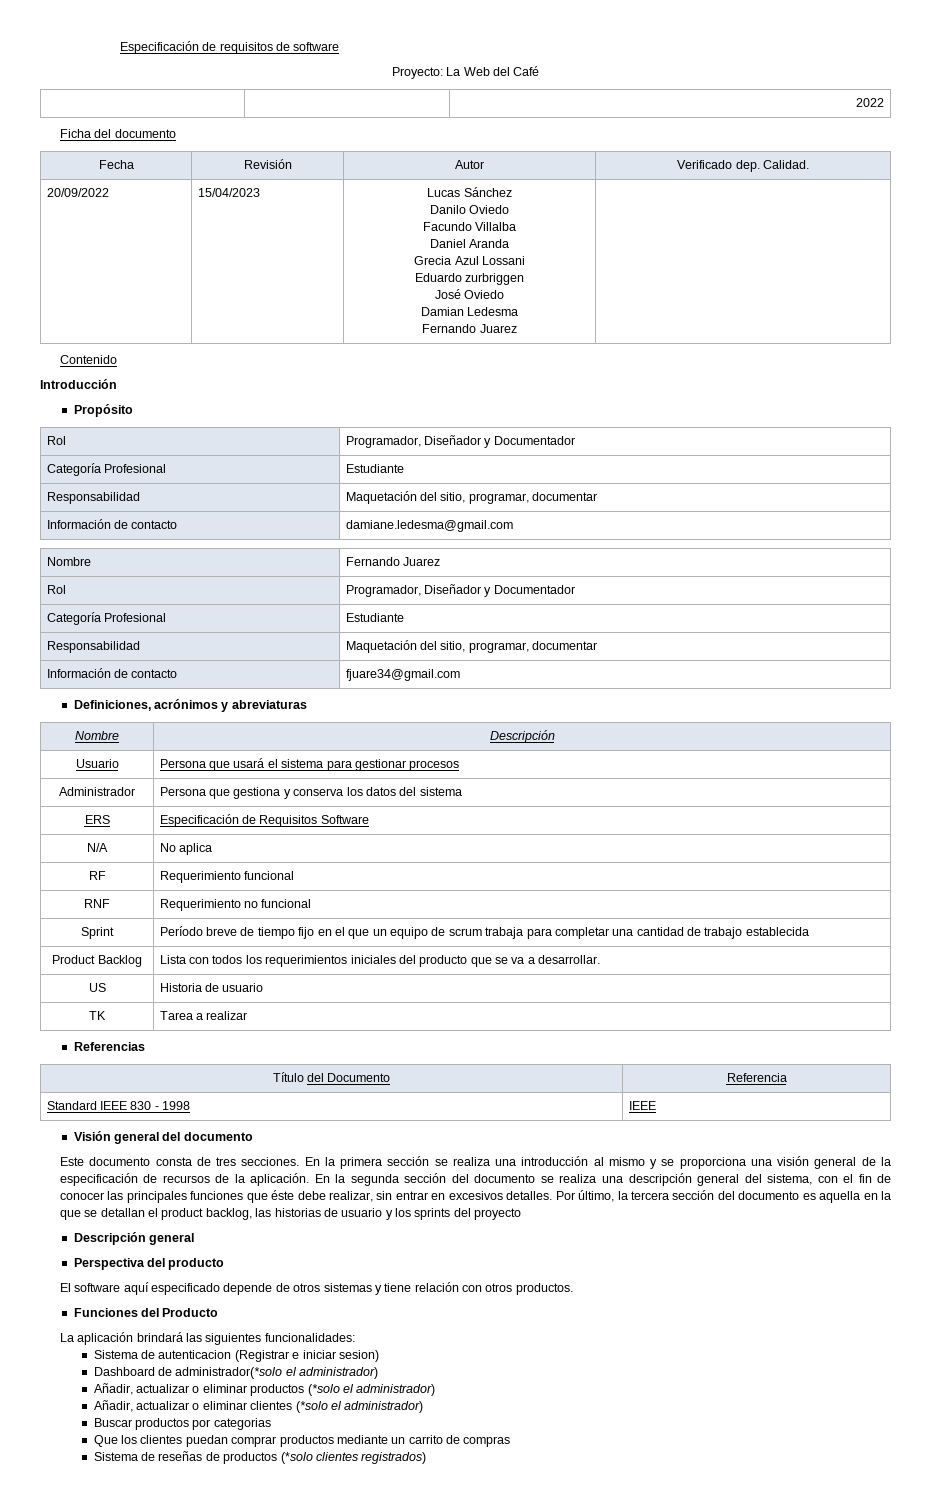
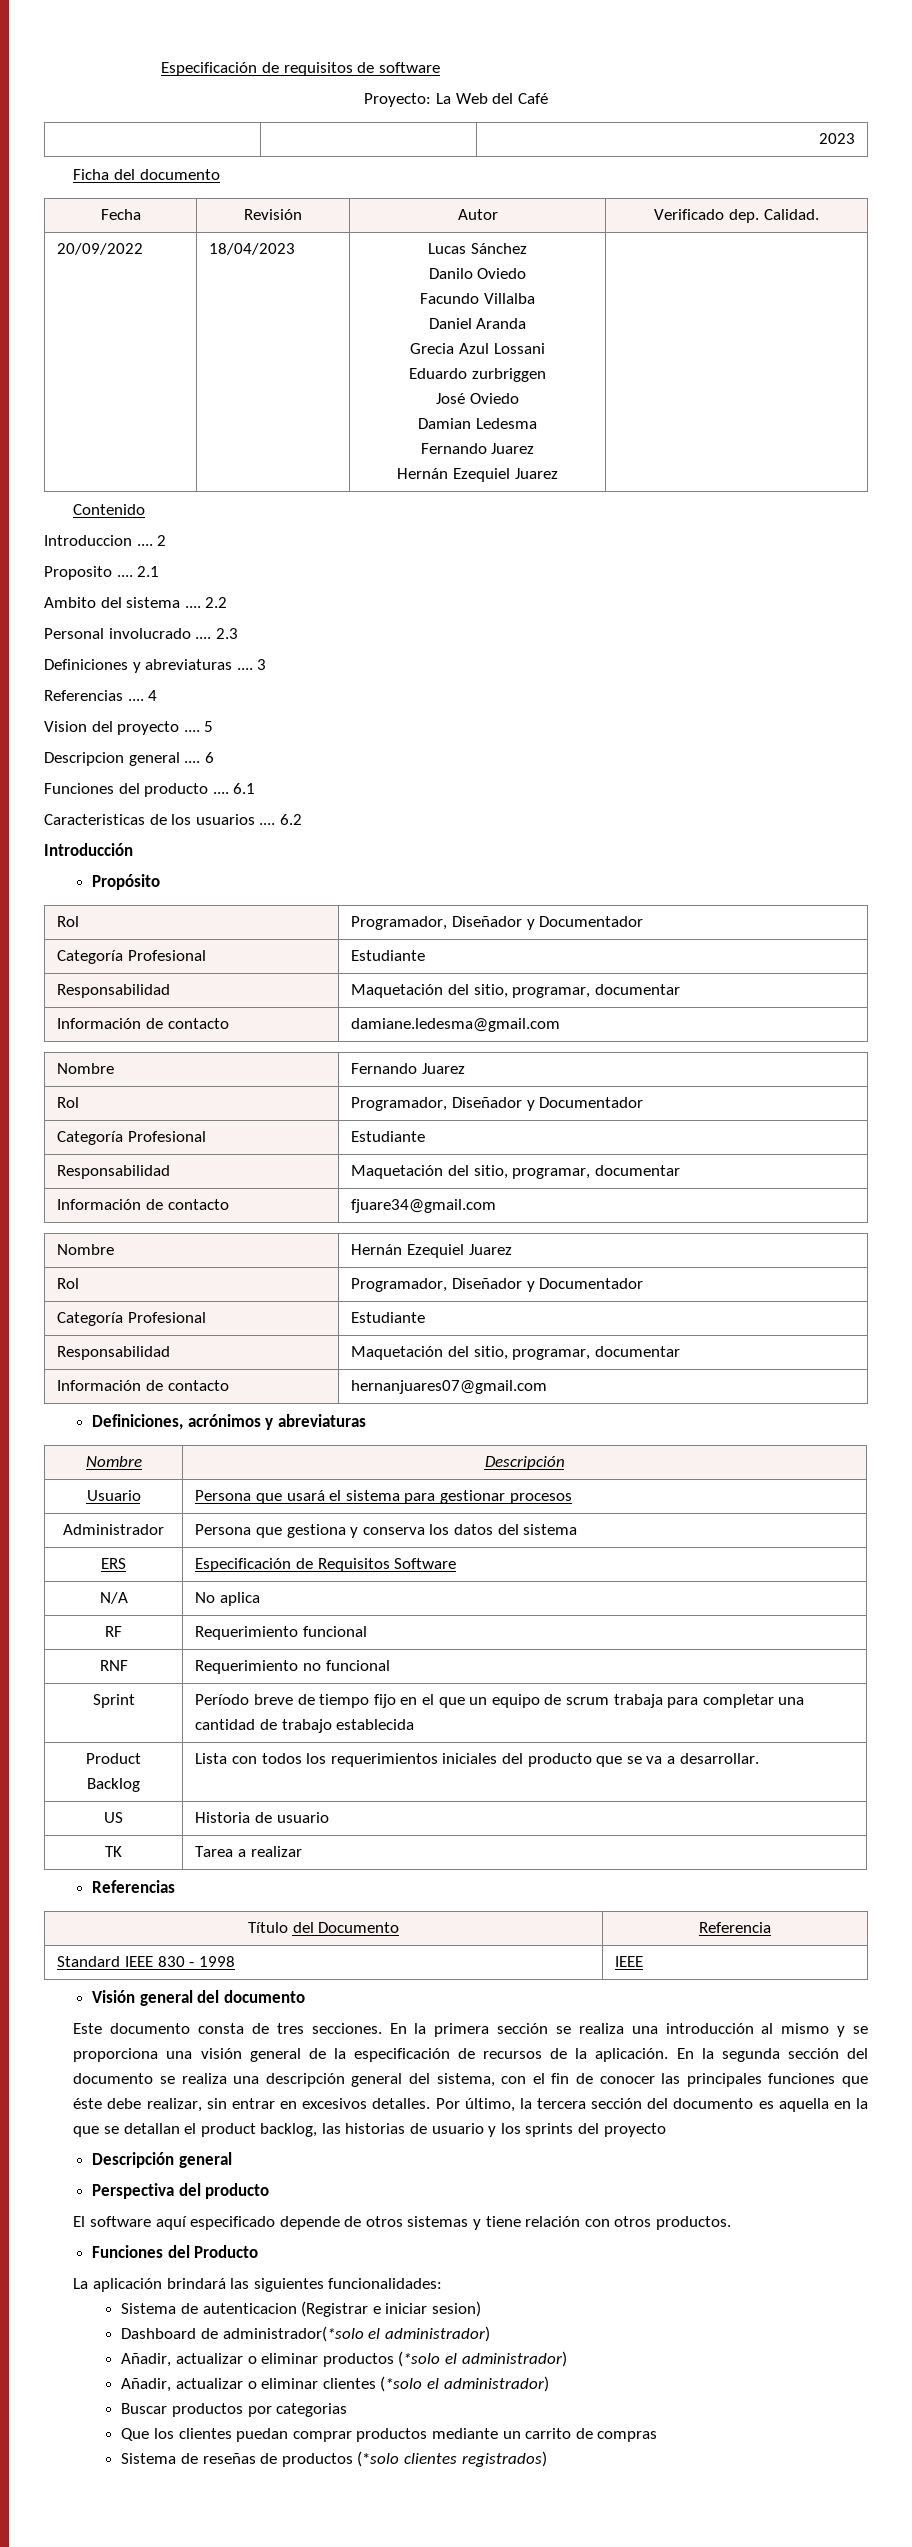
- | | 2022
+ | | 2023
- 20/09/2022 | 15/04/2023 | Lucas Sánchez
+ 20/09/2022 | 18/04/2023 | Lucas Sánchez
  Danilo Oviedo
  Facundo Villalba
  Daniel Aranda
  Grecia Azul Lossani
  Eduardo zurbriggen
  José Oviedo
  Damian Ledesma
- Fernando Juarez |
+ Fernando Juarez
+ Hernán Ezequiel Juarez |
  Contenido
+ Introduccion .... 2
+ Proposito .... 2.1
+ Ambito del sistema .... 2.2
+ Personal involucrado .... 2.3
+ Definiciones y abreviaturas .... 3
+ Referencias .... 4
+ Vision del proyecto .... 5
+ Descripcion general .... 6
+ Funciones del producto .... 6.1
+ Caracteristicas de los usuarios .... 6.2
+ Nombre | Hernán Ezequiel Juarez
+ Rol | Programador, Diseñador y Documentador
+ Categoría Profesional | Estudiante
+ Responsabilidad | Maquetación del sitio, programar, documentar
+ Información de contacto | hernanjuares07@gmail.com

